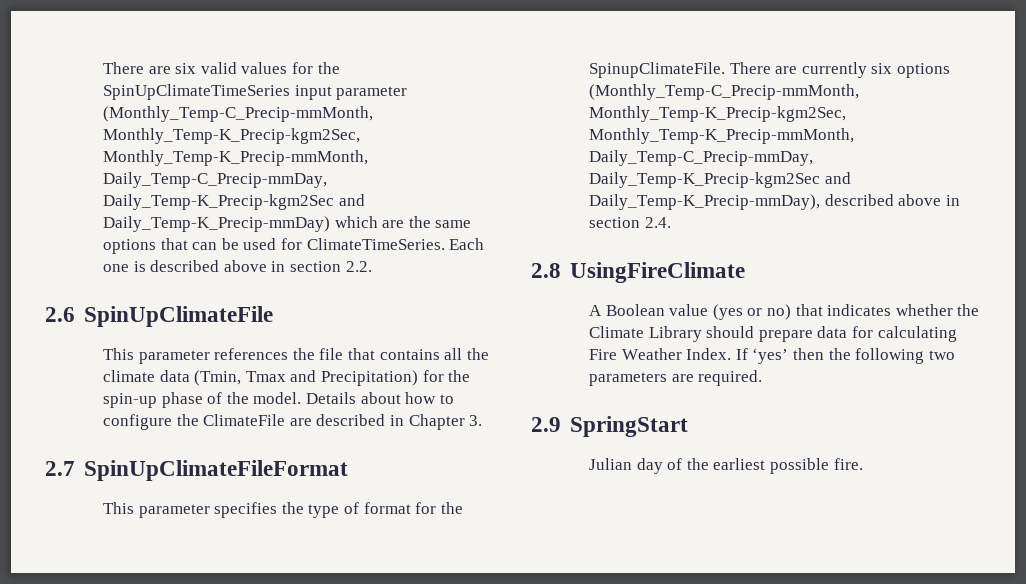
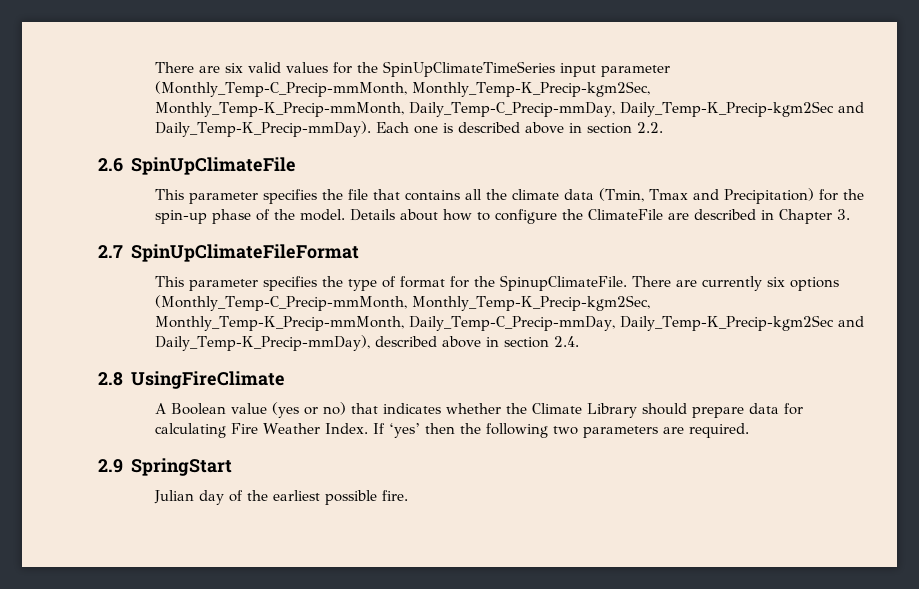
- There are six valid values for the SpinUpClimateTimeSeries input parameter (Monthly_Temp-C_Precip-mmMonth, Monthly_Temp-K_Precip-kgm2Sec, Monthly_Temp-K_Precip-mmMonth, Daily_Temp-C_Precip-mmDay, Daily_Temp-K_Precip-kgm2Sec and Daily_Temp-K_Precip-mmDay) which are the same options that can be used for ClimateTimeSeries.
+ There are six valid values for the SpinUpClimateTimeSeries input parameter (Monthly_Temp-C_Precip-mmMonth, Monthly_Temp-K_Precip-kgm2Sec, Monthly_Temp-K_Precip-mmMonth, Daily_Temp-C_Precip-mmDay, Daily_Temp-K_Precip-kgm2Sec and Daily_Temp-K_Precip-mmDay).
- This parameter references the file that contains all the climate data (Tmin, Tmax and Precipitation) for the spin-up phase of the model.
+ This parameter specifies the file that contains all the climate data (Tmin, Tmax and Precipitation) for the spin-up phase of the model.

